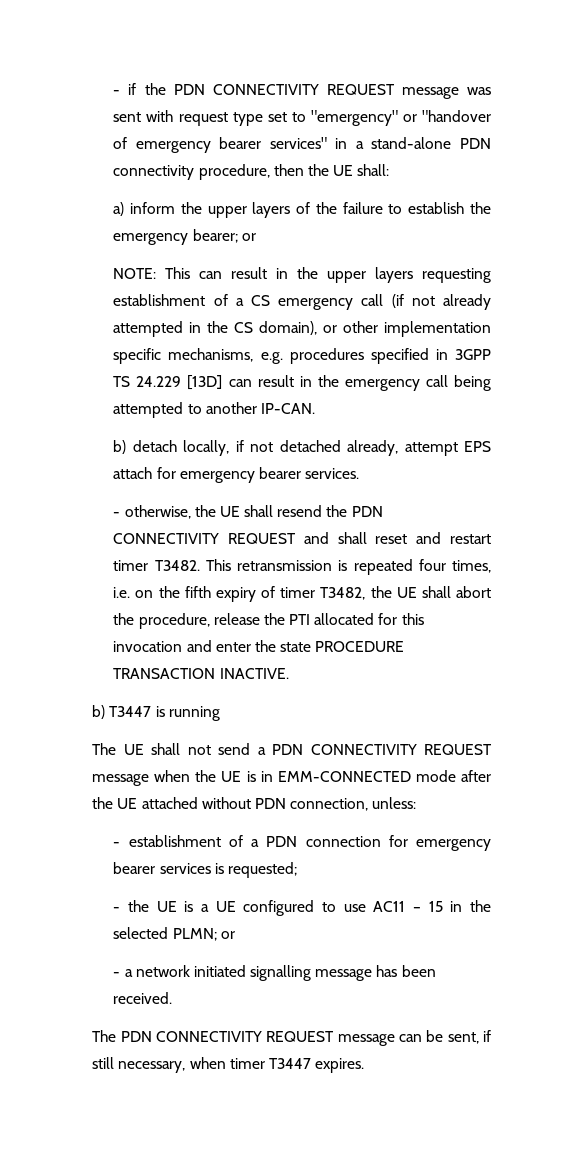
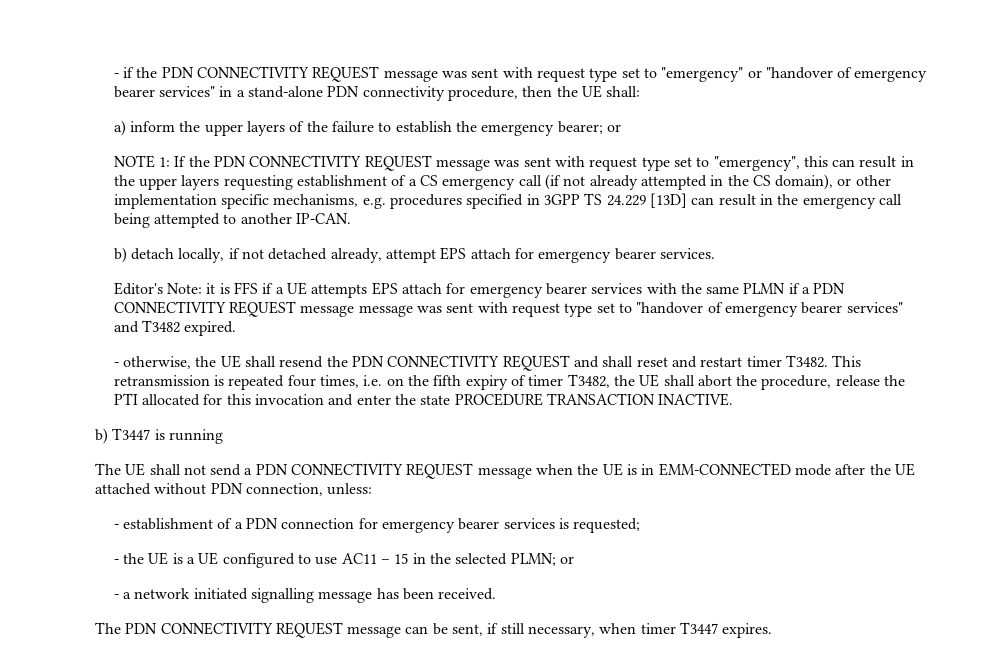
- NOTE: This can result in the upper layers requesting establishment of a CS emergency call (if not already attempted in the CS domain), or other implementation specific mechanisms, e.g. procedures specified in 3GPP TS 24.229 [13D] can result in the emergency call being attempted to another IP-CAN.
+ NOTE 1: If the PDN CONNECTIVITY REQUEST message was sent with request type set to "emergency", this can result in the upper layers requesting establishment of a CS emergency call (if not already attempted in the CS domain), or other implementation specific mechanisms, e.g. procedures specified in 3GPP TS 24.229 [13D] can result in the emergency call being attempted to another IP-CAN.
+ Editor's Note: it is FFS if a UE attempts EPS attach for emergency bearer services with the same PLMN if a PDN CONNECTIVITY REQUEST message message was sent with request type set to "handover of emergency bearer services" and T3482 expired.

